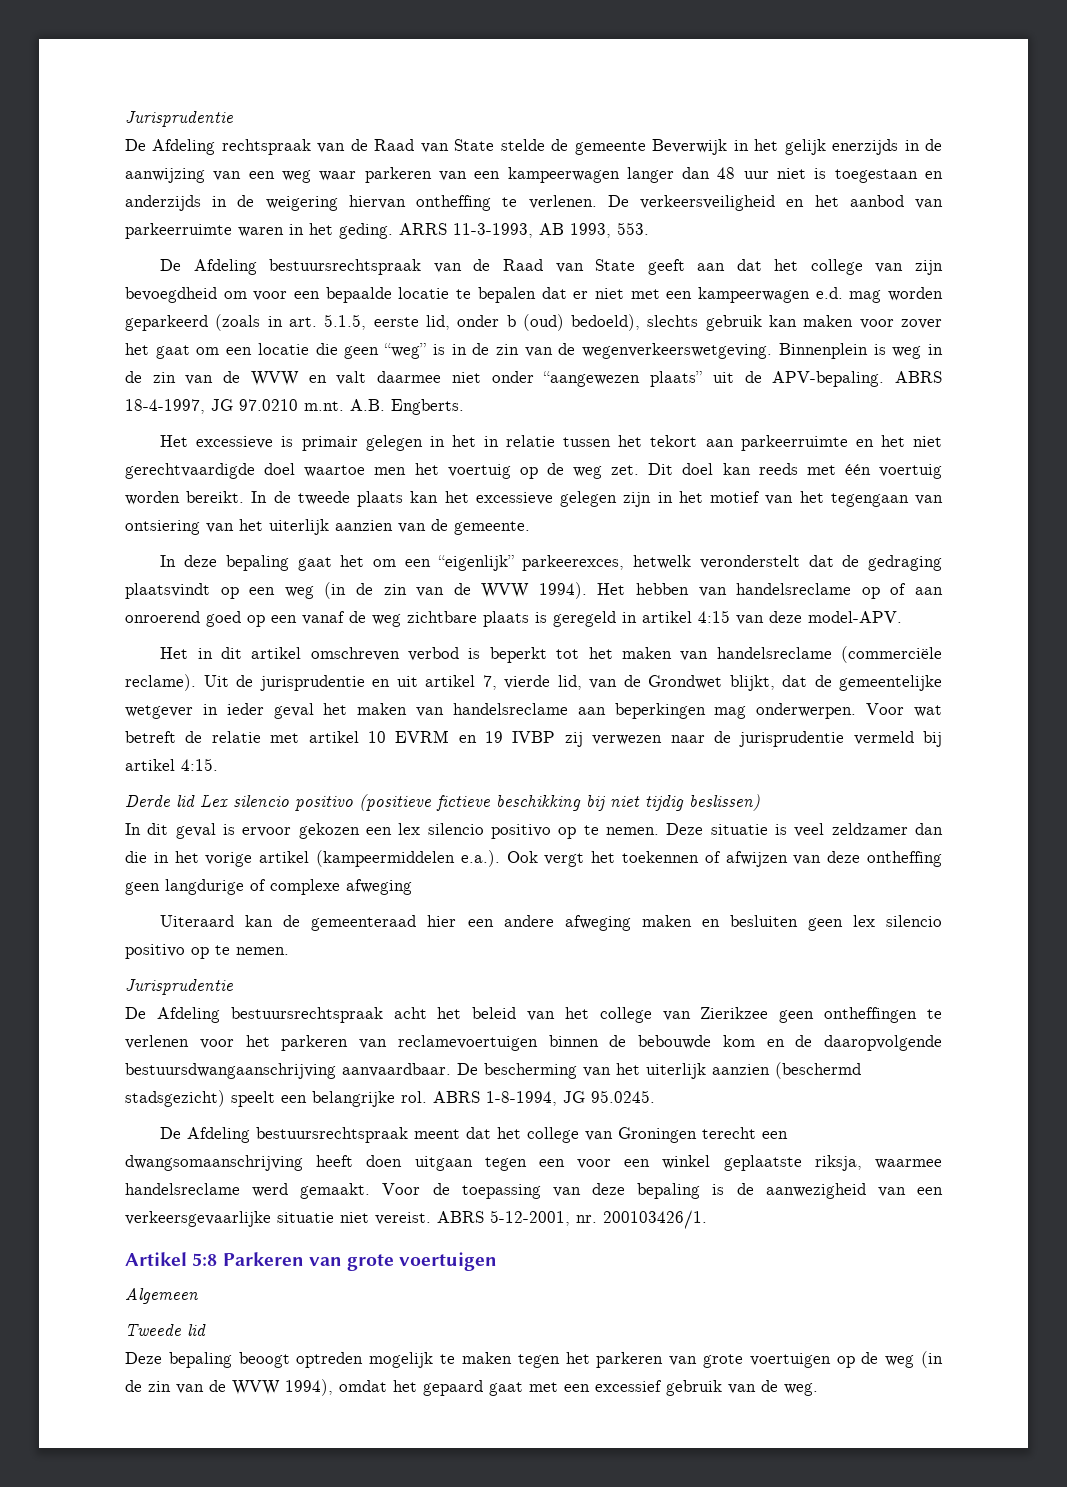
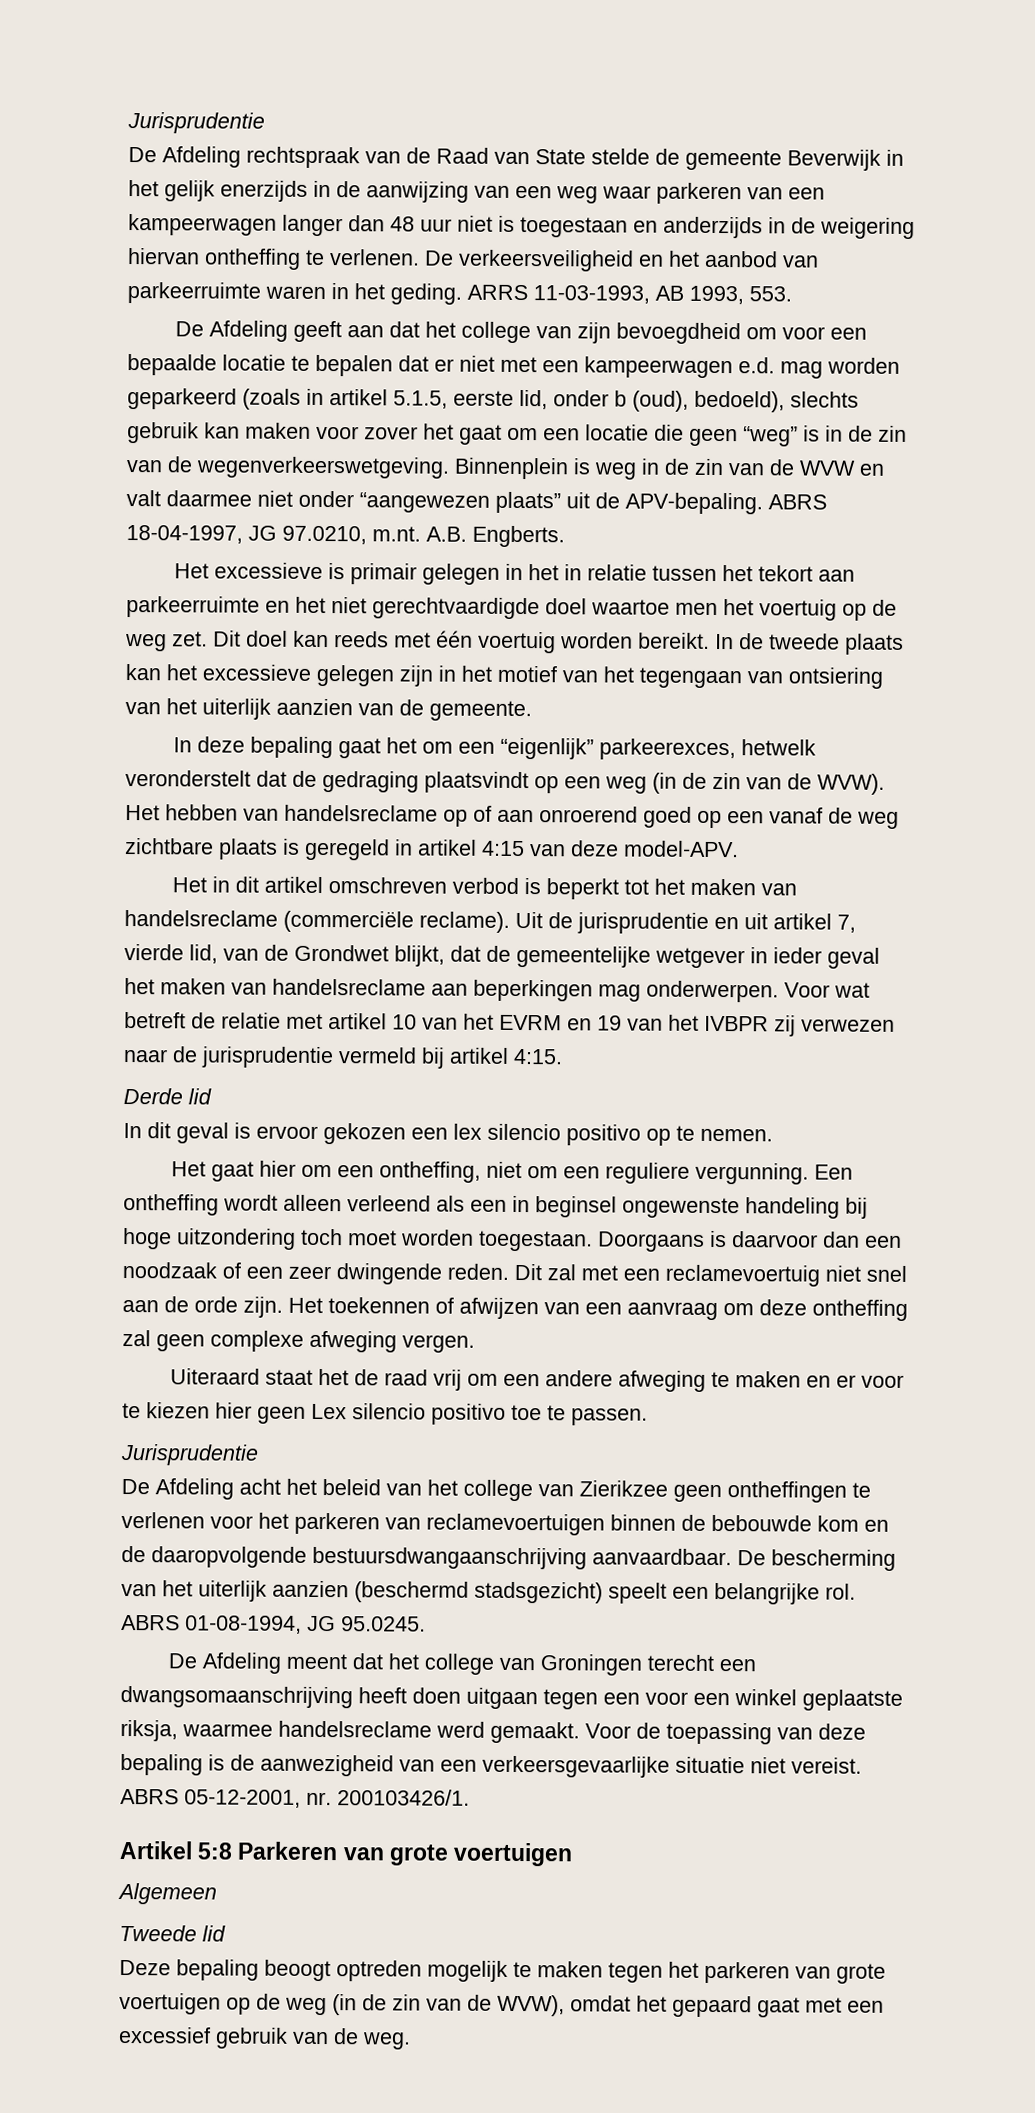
- ARRS 11-3-1993, AB 1993, 553.
+ ARRS 11-03-1993, AB 1993, 553.
- De Afdeling bestuursrechtspraak van de Raad van State geeft aan dat het college van zijn bevoegdheid om voor een bepaalde locatie te bepalen dat er niet met een kampeerwagen e.d. mag worden geparkeerd (zoals in art. 5.1.5, eerste lid, onder b (oud) bedoeld), slechts gebruik kan maken voor zover het gaat om een locatie die geen “weg” is in de zin van de wegenverkeerswetgeving.
+ De Afdeling geeft aan dat het college van zijn bevoegdheid om voor een bepaalde locatie te bepalen dat er niet met een kampeerwagen e.d. mag worden geparkeerd (zoals in artikel 5.1.5, eerste lid, onder b (oud), bedoeld), slechts gebruik kan maken voor zover het gaat om een locatie die geen “weg” is in de zin van de wegenverkeerswetgeving.
- ABRS 18-4-1997, JG 97.0210 m.nt. A.B. Engberts.
+ ABRS 18-04-1997, JG 97.0210, m.nt. A.B. Engberts.
- In deze bepaling gaat het om een “eigenlijk” parkeerexces, hetwelk veronderstelt dat de gedraging plaatsvindt op een weg (in de zin van de WVW 1994).
+ In deze bepaling gaat het om een “eigenlijk” parkeerexces, hetwelk veronderstelt dat de gedraging plaatsvindt op een weg (in de zin van de WVW).
- Voor wat betreft de relatie met artikel 10 EVRM en 19 IVBP zij verwezen naar de jurisprudentie vermeld bij artikel 4:15.
+ Voor wat betreft de relatie met artikel 10 van het EVRM en 19 van het IVBPR zij verwezen naar de jurisprudentie vermeld bij artikel 4:15.
- Derde lid Lex silencio positivo (positieve fictieve beschikking bij niet tijdig beslissen)
+ Derde lid
- In dit geval is ervoor gekozen een lex silencio positivo op te nemen. Deze situatie is veel zeldzamer dan die in het vorige artikel (kampeermiddelen e.a.). Ook vergt het toekennen of afwijzen van deze ontheffing geen langdurige of complexe afweging
+ In dit geval is ervoor gekozen een lex silencio positivo op te nemen.
+ Het gaat hier om een ontheffing, niet om een reguliere vergunning. Een ontheffing wordt alleen verleend als een in beginsel ongewenste handeling bij hoge uitzondering toch moet worden toegestaan. Doorgaans is daarvoor dan een noodzaak of een zeer dwingende reden. Dit zal met een reclamevoertuig niet snel aan de orde zijn. Het toekennen of afwijzen van een aanvraag om deze ontheffing zal geen complexe afweging vergen.
- Uiteraard kan de gemeenteraad hier een andere afweging maken en besluiten geen lex silencio positivo op te nemen.
+ Uiteraard staat het de raad vrij om een andere afweging te maken en er voor te kiezen hier geen Lex silencio positivo toe te passen.
  Jurisprudentie
- De Afdeling bestuursrechtspraak acht het beleid van het college van Zierikzee geen ontheffingen te verlenen voor het parkeren van reclamevoertuigen binnen de bebouwde kom en de daaropvolgende bestuursdwangaanschrijving aanvaardbaar.
+ De Afdeling acht het beleid van het college van Zierikzee geen ontheffingen te verlenen voor het parkeren van reclamevoertuigen binnen de bebouwde kom en de daaropvolgende bestuursdwangaanschrijving aanvaardbaar.
- ABRS 1-8-1994, JG 95.0245.
+ ABRS 01-08-1994, JG 95.0245.
- De Afdeling bestuursrechtspraak meent dat het college van Groningen terecht een dwangsomaanschrijving heeft doen uitgaan tegen een voor een winkel geplaatste riksja, waarmee handelsreclame werd gemaakt.
+ De Afdeling meent dat het college van Groningen terecht een dwangsomaanschrijving heeft doen uitgaan tegen een voor een winkel geplaatste riksja, waarmee handelsreclame werd gemaakt.
- ABRS 5-12-2001, nr. 200103426/1.
+ ABRS 05-12-2001, nr. 200103426/1.
- Deze bepaling beoogt optreden mogelijk te maken tegen het parkeren van grote voertuigen op de weg (in de zin van de WVW 1994), omdat het gepaard gaat met een excessief gebruik van de weg.
+ Deze bepaling beoogt optreden mogelijk te maken tegen het parkeren van grote voertuigen op de weg (in de zin van de WVW), omdat het gepaard gaat met een excessief gebruik van de weg.

